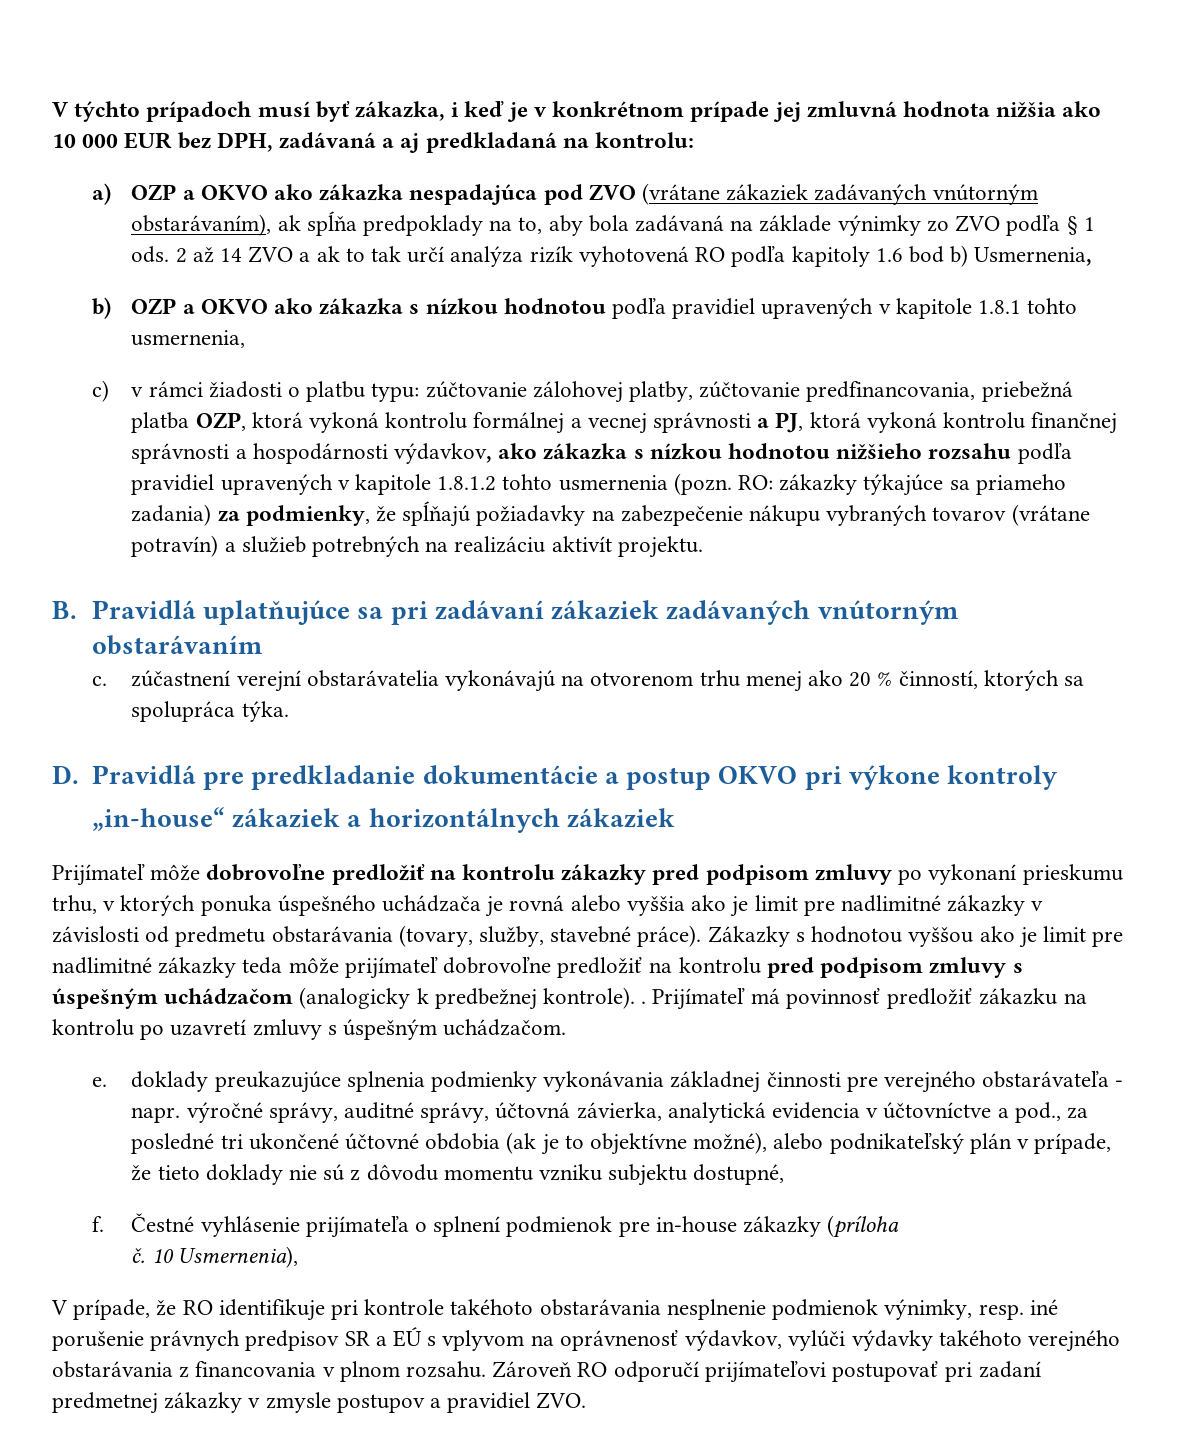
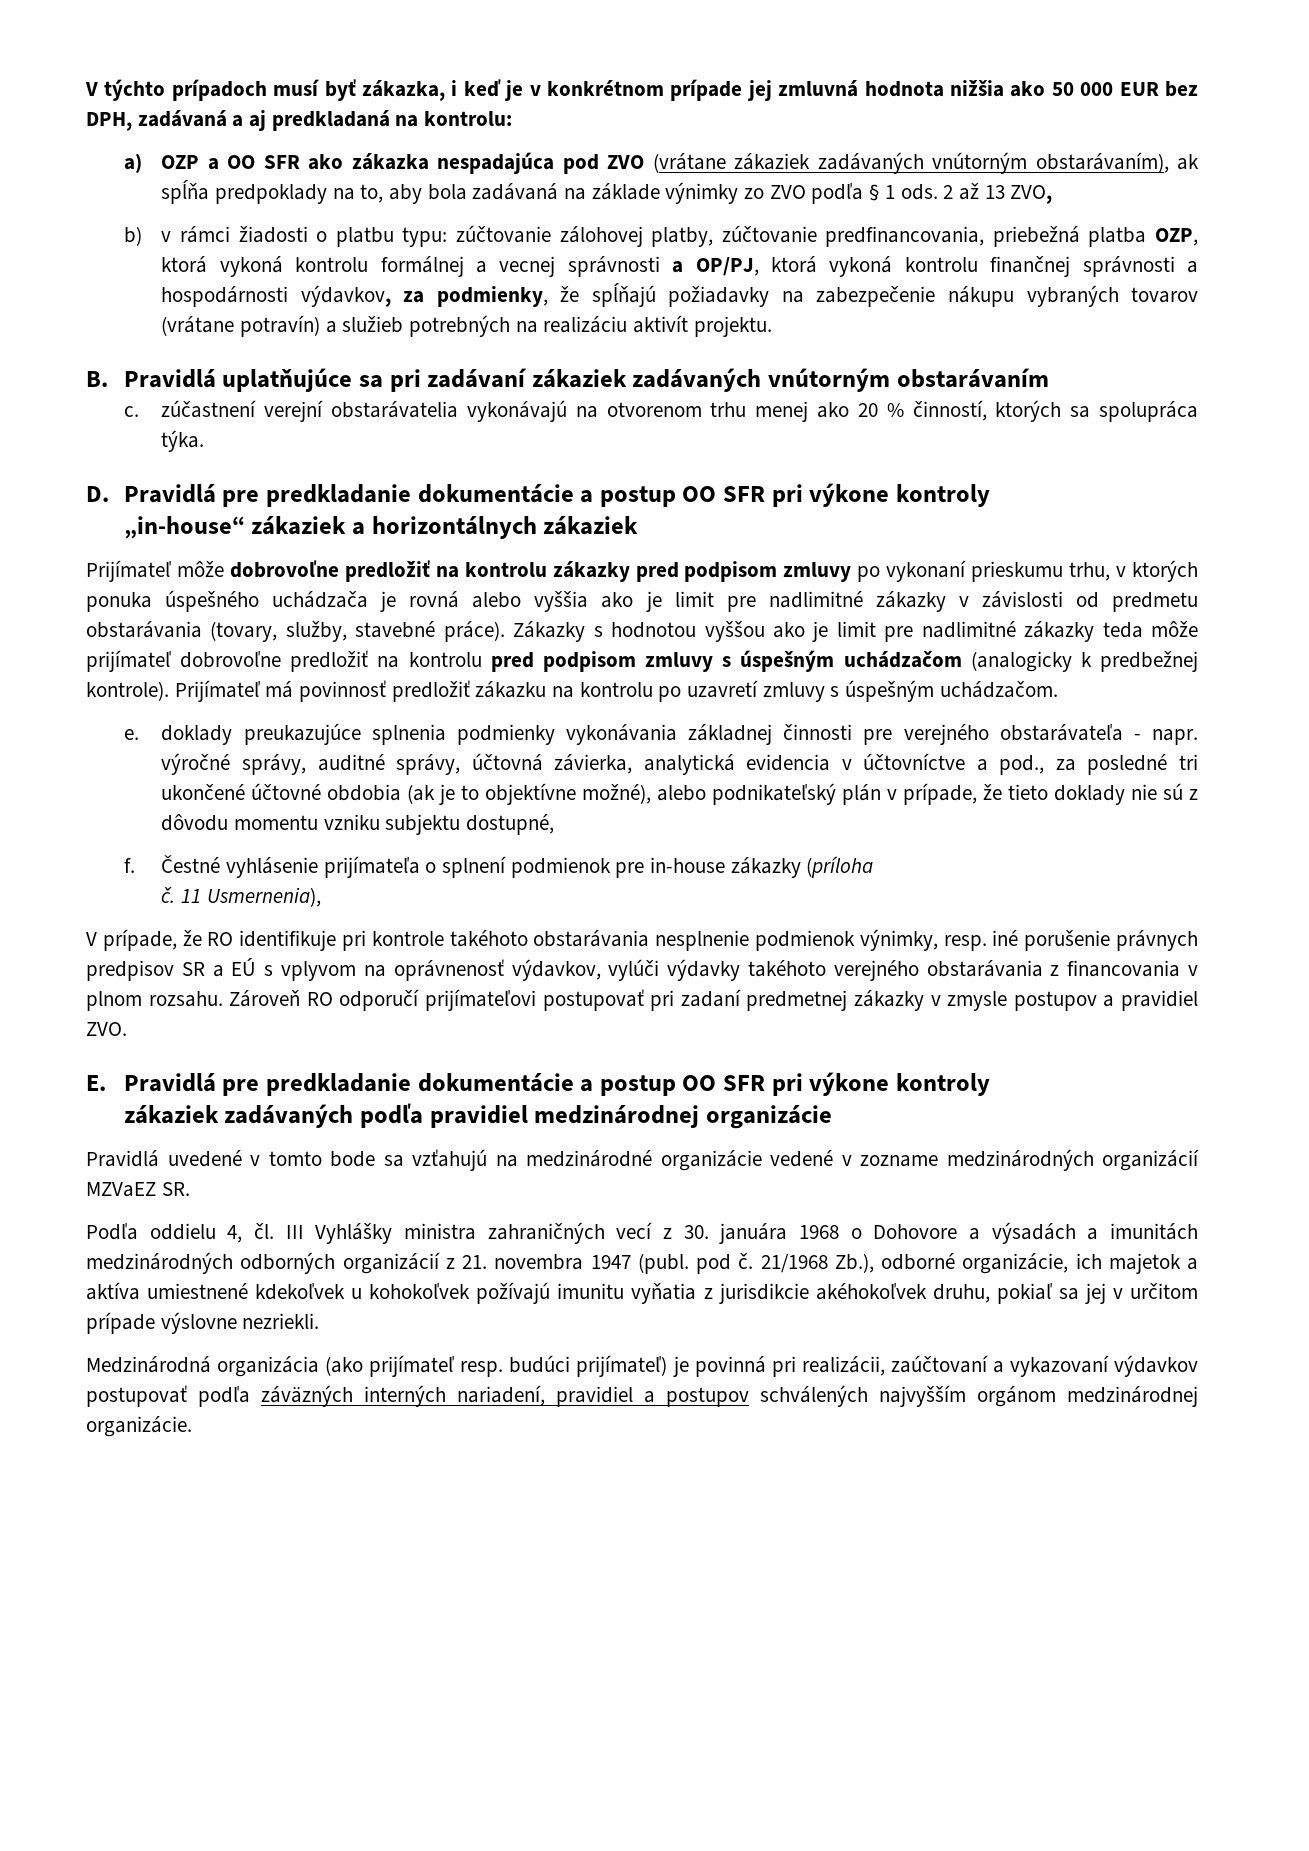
- V týchto prípadoch musí byť zákazka, i keď je v konkrétnom prípade jej zmluvná hodnota nižšia ako 10 000 EUR bez DPH, zadávaná a aj predkladaná na kontrolu:
+ V týchto prípadoch musí byť zákazka, i keď je v konkrétnom prípade jej zmluvná hodnota nižšia ako 50 000 EUR bez DPH, zadávaná a aj predkladaná na kontrolu:
- a) OZP a OKVO ako zákazka nespadajúca pod ZVO (vrátane zákaziek zadávaných vnútorným obstarávaním), ak spĺňa predpoklady na to, aby bola zadávaná na základe výnimky zo ZVO podľa § 1 ods.
+ a) OZP a OO SFR ako zákazka nespadajúca pod ZVO (vrátane zákaziek zadávaných vnútorným obstarávaním), ak spĺňa predpoklady na to, aby bola zadávaná na základe výnimky zo ZVO podľa § 1 ods.
- 2 až 14 ZVO a ak to tak určí analýza rizík vyhotovená RO podľa kapitoly 1.6 bod b) Usmernenia,
- b) OZP a OKVO ako zákazka s nízkou hodnotou podľa pravidiel upravených v kapitole 1.8.1 tohto usmernenia,
- c) v rámci žiadosti o platbu typu: zúčtovanie zálohovej platby, zúčtovanie predfinancovania, priebežná platba OZP, ktorá vykoná kontrolu formálnej a vecnej správnosti a PJ, ktorá vykoná kontrolu finančnej správnosti a hospodárnosti výdavkov, ako zákazka s nízkou hodnotou nižšieho rozsahu podľa pravidiel upravených v kapitole 1.8.1.2 tohto usmernenia (pozn. RO: zákazky týkajúce sa priameho zadania) za podmienky, že spĺňajú požiadavky na zabezpečenie nákupu vybraných tovarov (vrátane potravín) a služieb potrebných na realizáciu aktivít projektu.
+ 2 až 13 ZVO,
+ b) v rámci žiadosti o platbu typu: zúčtovanie zálohovej platby, zúčtovanie predfinancovania, priebežná platba OZP, ktorá vykoná kontrolu formálnej a vecnej správnosti a OP/PJ, ktorá vykoná kontrolu finančnej správnosti a hospodárnosti výdavkov, za podmienky, že spĺňajú požiadavky na zabezpečenie nákupu vybraných tovarov (vrátane potravín) a služieb potrebných na realizáciu aktivít projektu.
- D. Pravidlá pre predkladanie dokumentácie a postup OKVO pri výkone kontroly
+ D. Pravidlá pre predkladanie dokumentácie a postup OO SFR pri výkone kontroly
- Zákazky s hodnotou vyššou ako je limit pre nadlimitné zákazky teda môže prijímateľ dobrovoľne predložiť na kontrolu pred podpisom zmluvy s úspešným uchádzačom (analogicky k predbežnej kontrole). .
+ Zákazky s hodnotou vyššou ako je limit pre nadlimitné zákazky teda môže prijímateľ dobrovoľne predložiť na kontrolu pred podpisom zmluvy s úspešným uchádzačom (analogicky k predbežnej kontrole).
- 10 Usmernenia),
+ 11 Usmernenia),
+ E. Pravidlá pre predkladanie dokumentácie a postup OO SFR pri výkone kontroly
+ zákaziek zadávaných podľa pravidiel medzinárodnej organizácie
+ Pravidlá uvedené v tomto bode sa vzťahujú na medzinárodné organizácie vedené v zozname medzinárodných organizácií MZVaEZ SR.
+ Podľa oddielu 4, čl. III Vyhlášky ministra zahraničných vecí z 30. januára 1968 o Dohovore a výsadách a imunitách medzinárodných odborných organizácií z 21. novembra 1947 (publ. pod č. 21/1968 Zb.), odborné organizácie, ich majetok a aktíva umiestnené kdekoľvek u kohokoľvek požívajú imunitu vyňatia z jurisdikcie akéhokoľvek druhu, pokiaľ sa jej v určitom prípade výslovne nezriekli.
+ Medzinárodná organizácia (ako prijímateľ resp. budúci prijímateľ) je povinná pri realizácii, zaúčtovaní a vykazovaní výdavkov postupovať podľa záväzných interných nariadení, pravidiel a postupov schválených najvyšším orgánom medzinárodnej organizácie.

